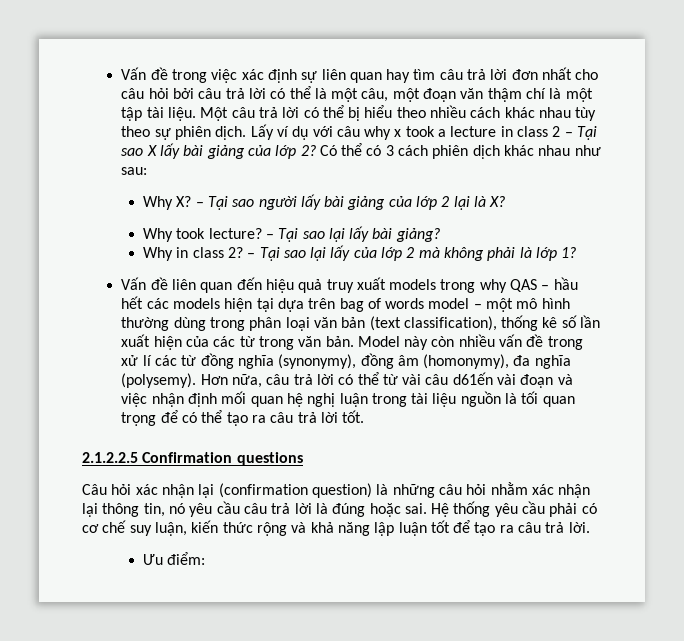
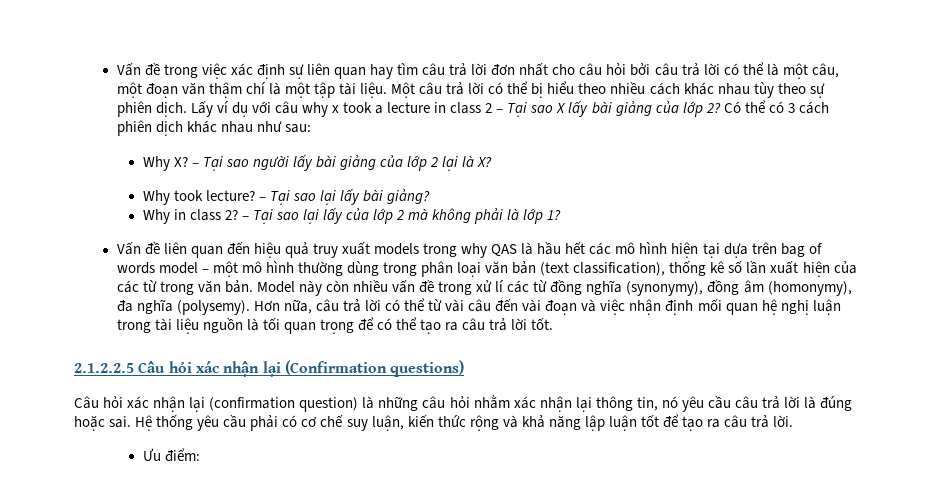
- Vấn đề liên quan đến hiệu quả truy xuất models trong why QAS – hầu hết các models hiện tại dựa trên bag of words model – một mô hình thường dùng trong phân loại văn bản (text classification), thống kê số lần xuất hiện của các từ trong văn bản.
+ Vấn đề liên quan đến hiệu quả truy xuất models trong why QAS là hầu hết các mô hình hiện tại dựa trên bag of words model – một mô hình thường dùng trong phân loại văn bản (text classification), thống kê số lần xuất hiện của các từ trong văn bản.
- Hơn nữa, câu trả lời có thể từ vài câu d61ến vài đoạn và việc nhận định mối quan hệ nghị luận trong tài liệu nguồn là tối quan trọng để có thể tạo ra câu trả lời tốt.
+ Hơn nữa, câu trả lời có thể từ vài câu đến vài đoạn và việc nhận định mối quan hệ nghị luận trong tài liệu nguồn là tối quan trọng để có thể tạo ra câu trả lời tốt.
- 2.1.2.2.5 Confirmation questions
+ 2.1.2.2.5 Câu hỏi xác nhận lại (Confirmation questions)

